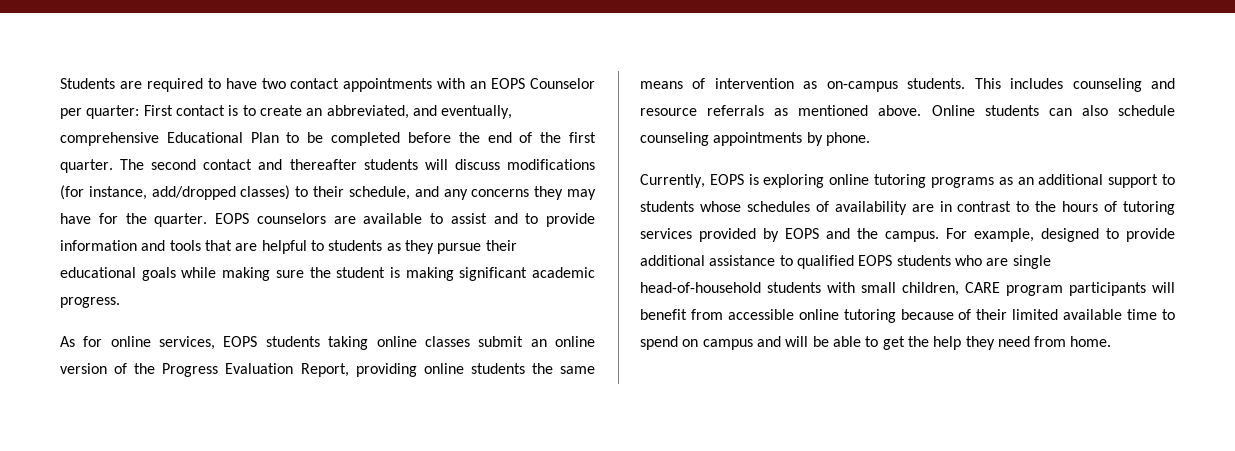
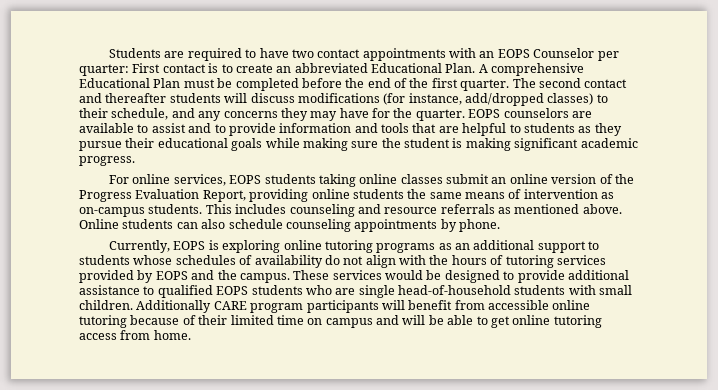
- Students are required to have two contact appointments with an EOPS Counselor per quarter: First contact is to create an abbreviated, and eventually, comprehensive Educational Plan to be completed before the end of the first quarter.
+ Students are required to have two contact appointments with an EOPS Counselor per quarter: First contact is to create an abbreviated Educational Plan. A comprehensive Educational Plan must be completed before the end of the first quarter.
- As for online services, EOPS students taking online classes submit an online version of the Progress Evaluation Report, providing online students the same means of intervention as on-campus students.
+ For online services, EOPS students taking online classes submit an online version of the Progress Evaluation Report, providing online students the same means of intervention as on-campus students.
- Currently, EOPS is exploring online tutoring programs as an additional support to students whose schedules of availability are in contrast to the hours of tutoring services provided by EOPS and the campus.
+ Currently, EOPS is exploring online tutoring programs as an additional support to students whose schedules of availability do not align with the hours of tutoring services provided by EOPS and the campus.
- For example, designed to provide additional assistance to qualified EOPS students who are single head-of-household students with small children, CARE program participants will benefit from accessible online tutoring because of their limited available time to spend on campus and will be able to get the help they need from home.
+ These services would be designed to provide additional assistance to qualified EOPS students who are single head-of-household students with small children. Additionally CARE program participants will benefit from accessible online tutoring because of their limited time on campus and will be able to get online tutoring access from home.

